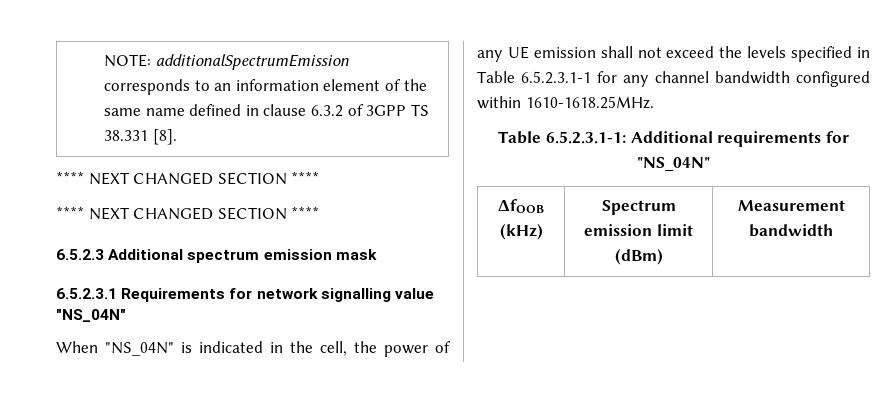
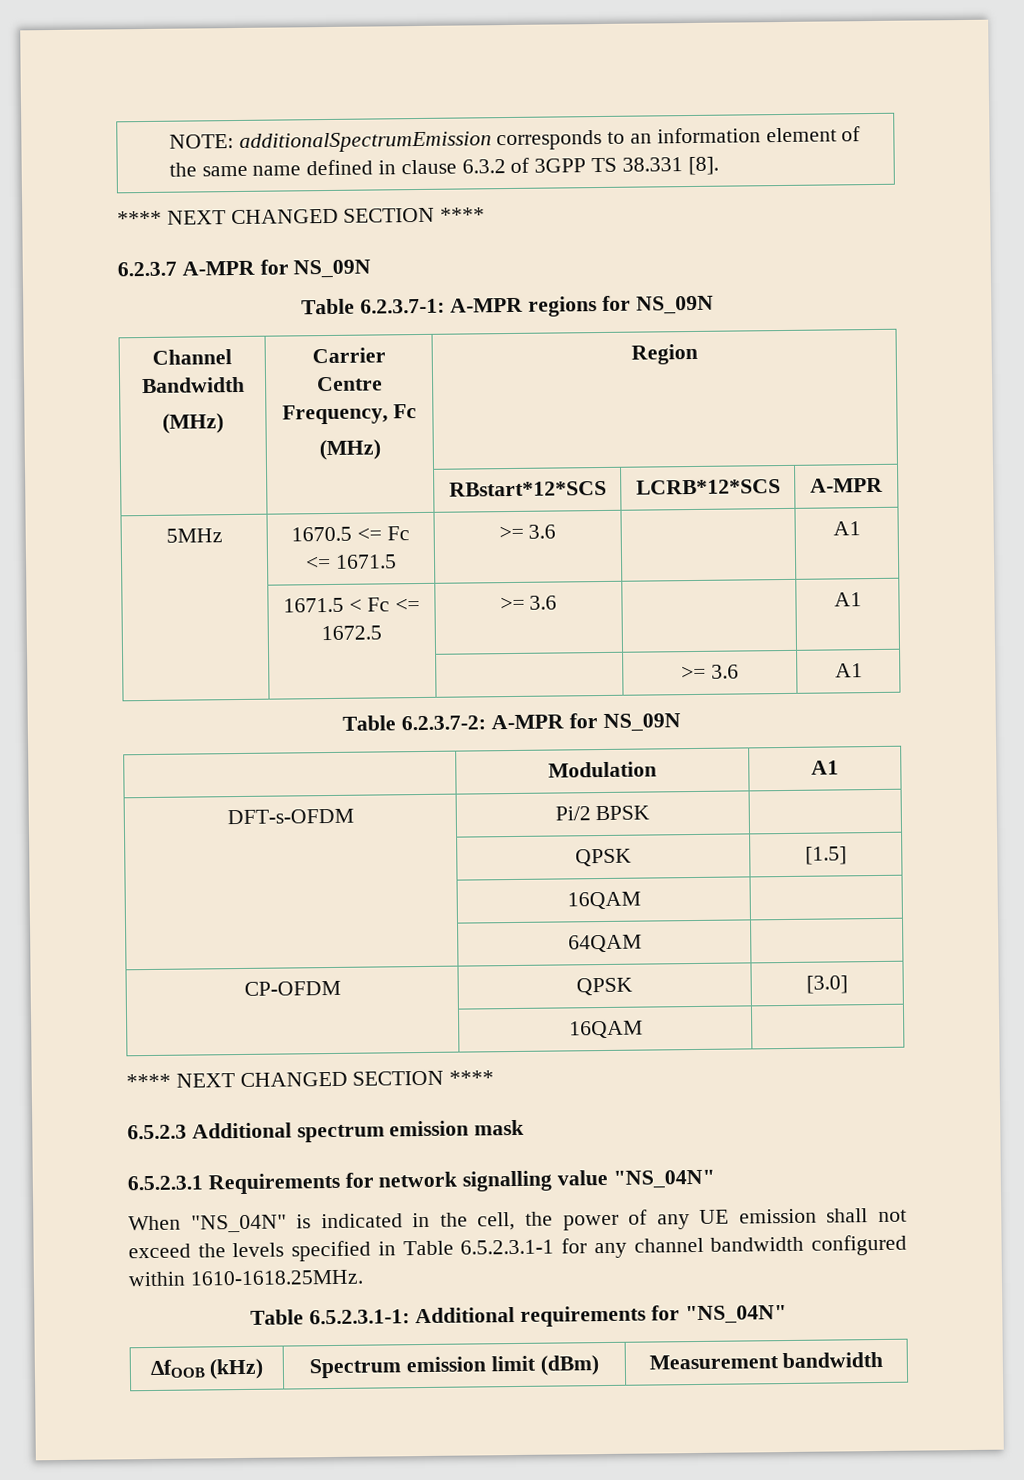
+ 6.2.3.7 A-MPR for NS_09N
+ Table 6.2.3.7-1: A-MPR regions for NS_09N
+ Channel Bandwidth
+ (MHz) | Carrier Centre Frequency, Fc
+ (MHz) | Region
+ | | RBstart*12*SCS | LCRB*12*SCS | A-MPR
+ 5MHz | 1670.5 <= Fc <= 1671.5 | >= 3.6 | | A1
+ | 1671.5 < Fc <= 1672.5 | >= 3.6 | | A1
+ | | | >= 3.6 | A1
+ Table 6.2.3.7-2: A-MPR for NS_09N
+ | Modulation | A1
+ DFT-s-OFDM | Pi/2 BPSK |
+ | QPSK | [1.5]
+ | 16QAM |
+ | 64QAM |
+ CP-OFDM | QPSK | [3.0]
+ | 16QAM |

